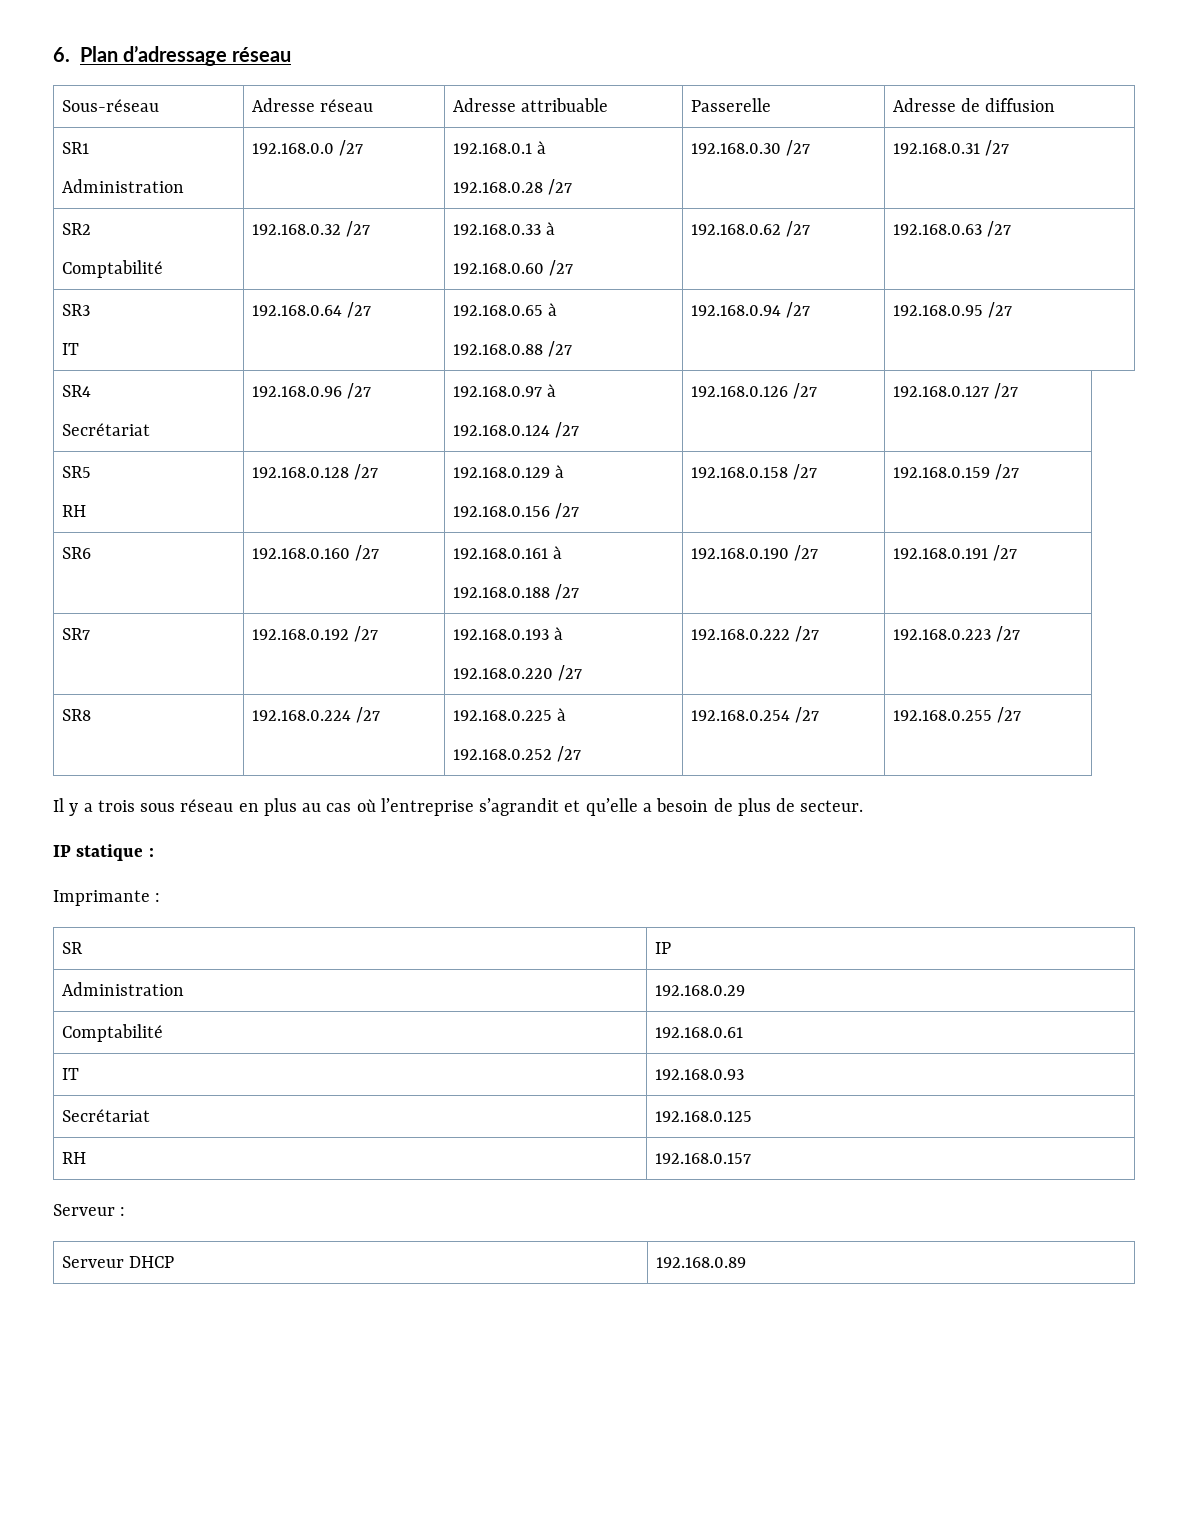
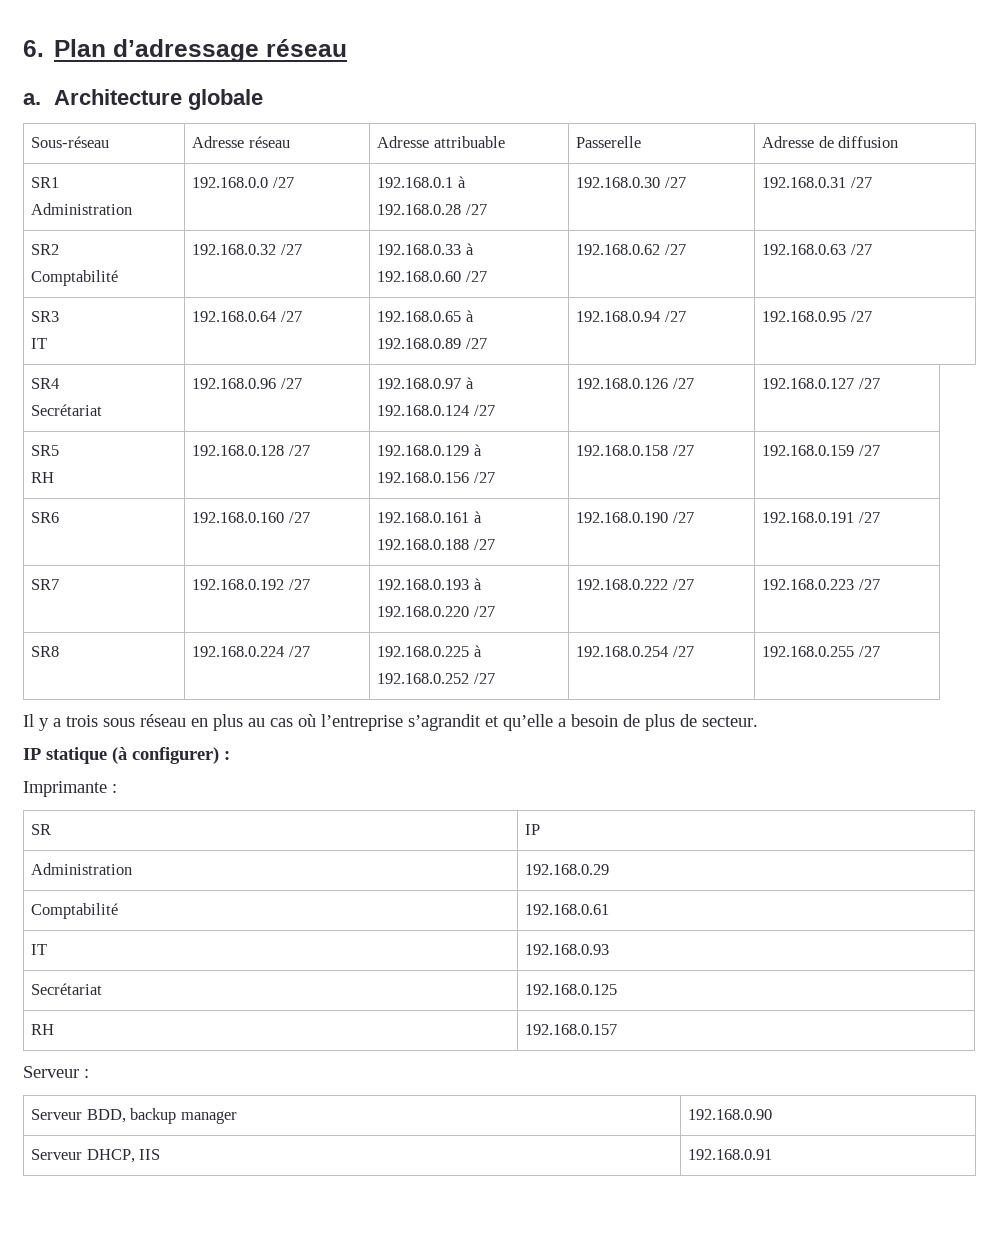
+ a. Architecture globale
  SR3
  IT | 192.168.0.64 /27 | 192.168.0.65 à
- 192.168.0.88 /27 | 192.168.0.94 /27 | 192.168.0.95 /27
+ 192.168.0.89 /27 | 192.168.0.94 /27 | 192.168.0.95 /27
- IP statique :
+ IP statique (à configurer) :
- Serveur DHCP | 192.168.0.89
+ Serveur BDD, backup manager | 192.168.0.90
+ Serveur DHCP, IIS | 192.168.0.91

